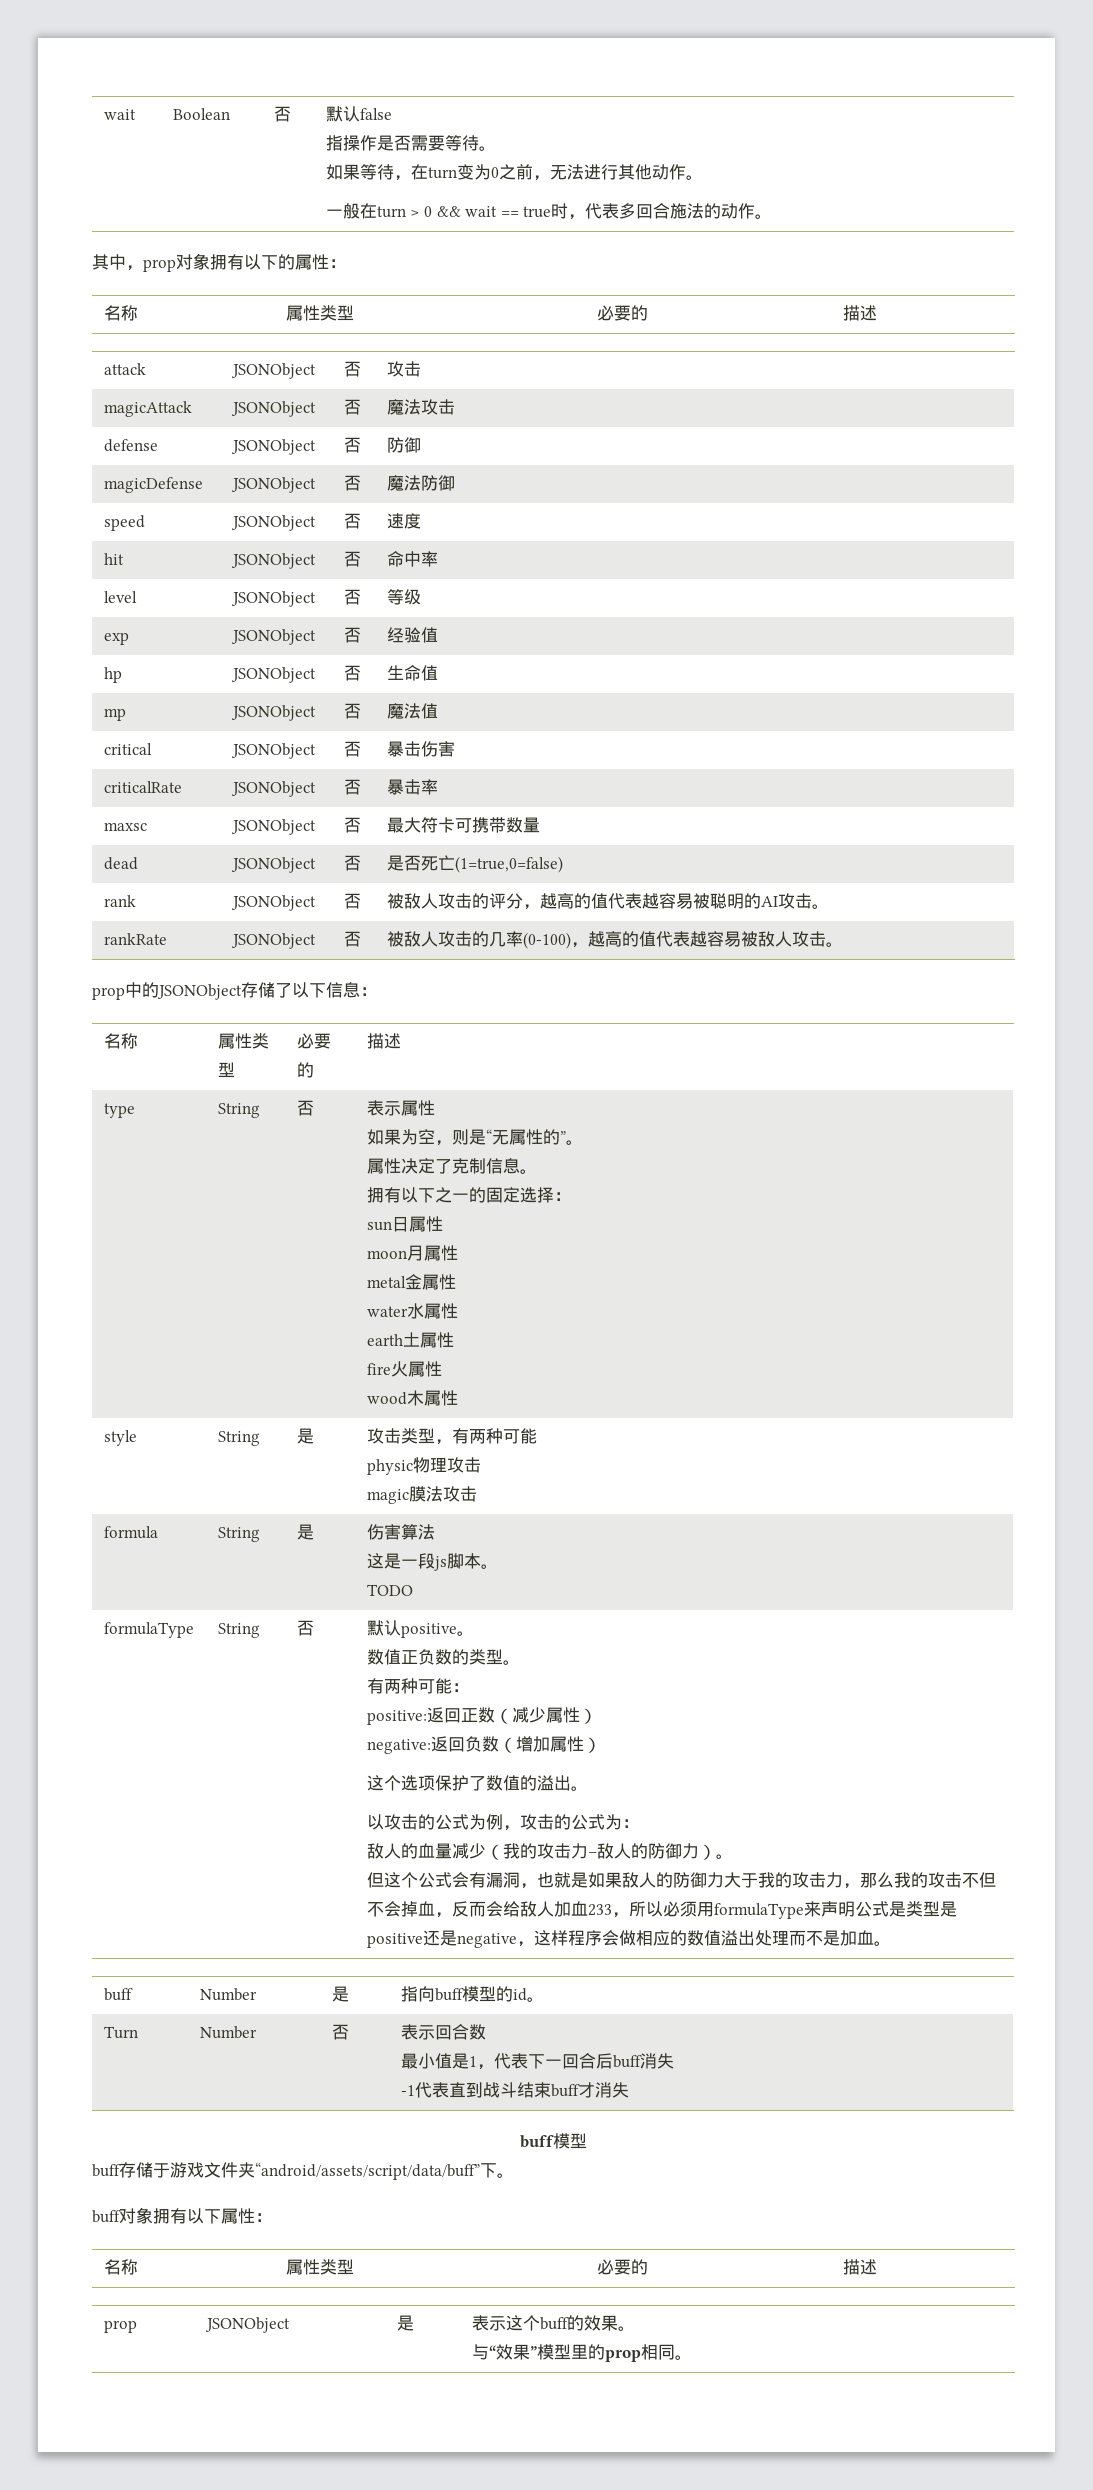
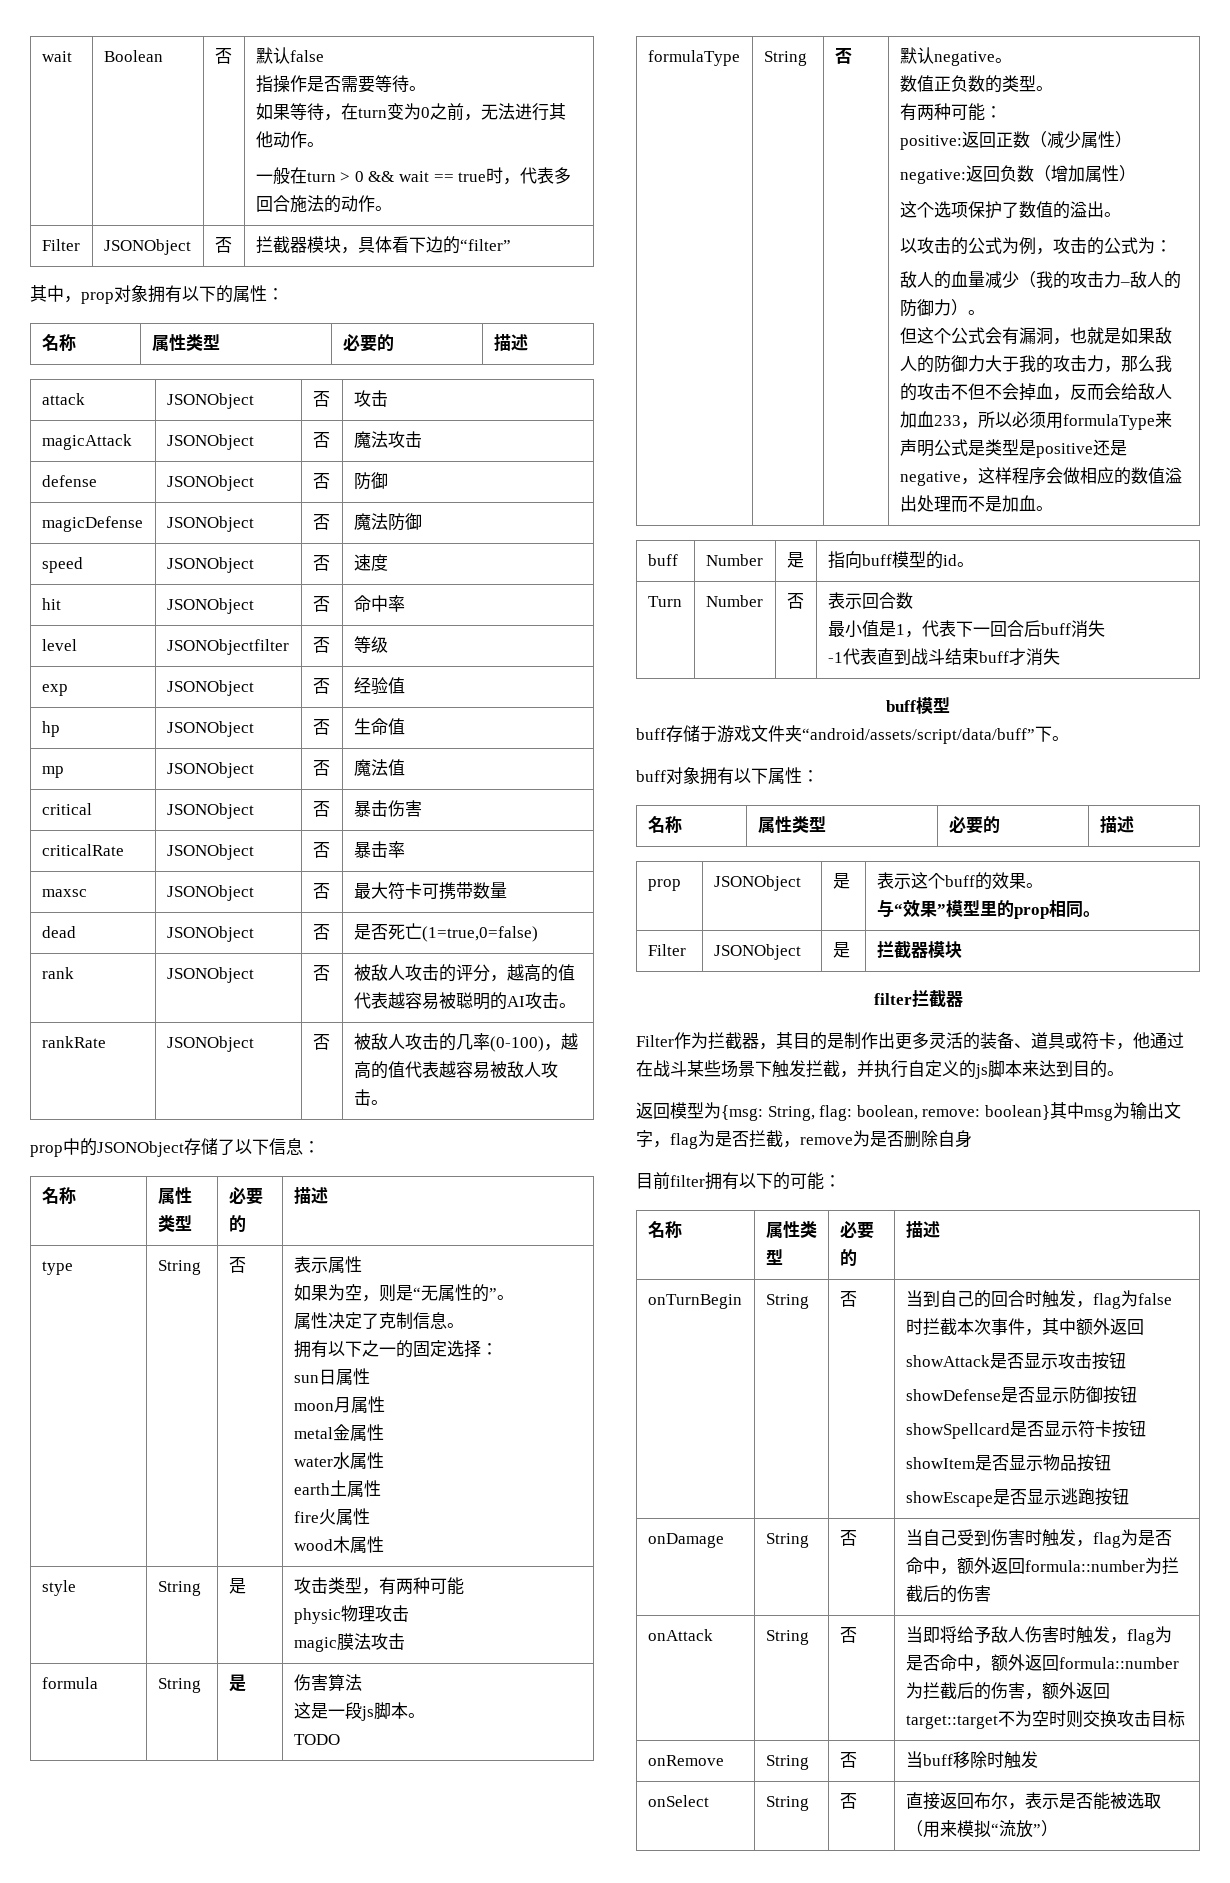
+ Filter | JSONObject | 否 | 拦截器模块，具体看下边的“filter”
- level | JSONObject | 否 | 等级
+ level | JSONObjectfilter | 否 | 等级
- 默认positive。
+ 默认negative。
+ Filter | JSONObject | 是 | 拦截器模块
+ filter拦截器
+ Filter作为拦截器，其目的是制作出更多灵活的装备、道具或符卡，他通过在战斗某些场景下触发拦截，并执行自定义的js脚本来达到目的。
+ 返回模型为{msg: String, flag: boolean, remove: boolean}其中msg为输出文字，flag为是否拦截，remove为是否删除自身
+ 目前filter拥有以下的可能：
+ 名称 | 属性类型 | 必要的 | 描述
+ onTurnBegin | String | 否 | 当到自己的回合时触发，flag为false时拦截本次事件，其中额外返回
+ showAttack是否显示攻击按钮
+ showDefense是否显示防御按钮
+ showSpellcard是否显示符卡按钮
+ showItem是否显示物品按钮
+ showEscape是否显示逃跑按钮
+ onDamage | String | 否 | 当自己受到伤害时触发，flag为是否命中，额外返回formula::number为拦截后的伤害
+ onAttack | String | 否 | 当即将给予敌人伤害时触发，flag为是否命中，额外返回formula::number为拦截后的伤害，额外返回target::target不为空时则交换攻击目标
+ onRemove | String | 否 | 当buff移除时触发
+ onSelect | String | 否 | 直接返回布尔，表示是否能被选取（用来模拟“流放”）

